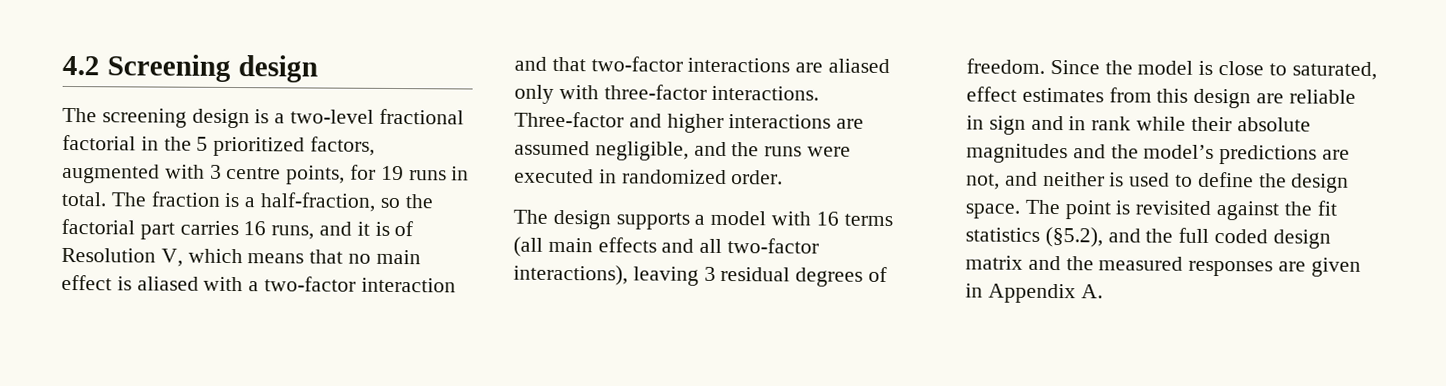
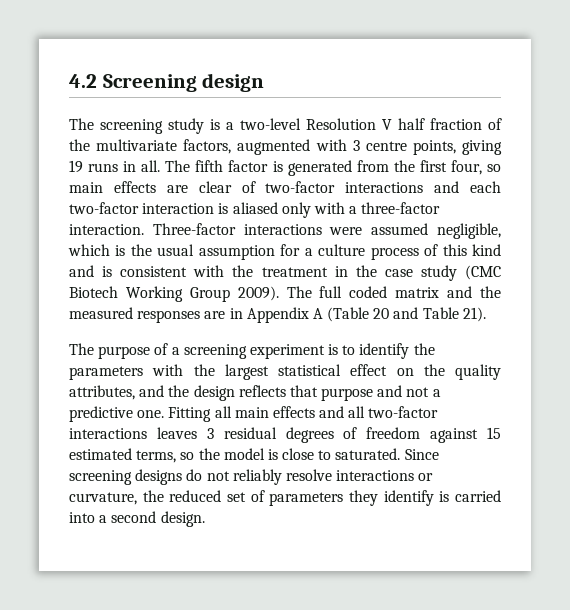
- The screening design is a two-level fractional factorial in the 5 prioritized factors, augmented with 3 centre points, for 19 runs in total. The fraction is a half-fraction, so the factorial part carries 16 runs, and it is of Resolution V, which means that no main effect is aliased with a two-factor interaction and that two-factor interactions are aliased only with three-factor interactions. Three-factor and higher interactions are assumed negligible, and the runs were executed in randomized order.
- The design supports a model with 16 terms (all main effects and all two-factor interactions), leaving 3 residual degrees of freedom. Since the model is close to saturated, effect estimates from this design are reliable in sign and in rank while their absolute magnitudes and the model’s predictions are not, and neither is used to define the design space. The point is revisited against the fit statistics (§5.2), and the full coded design matrix and the measured responses are given in Appendix A.
+ The screening study is a two-level Resolution V half fraction of the multivariate factors, augmented with 3 centre points, giving 19 runs in all. The fifth factor is generated from the first four, so main effects are clear of two-factor interactions and each two-factor interaction is aliased only with a three-factor interaction. Three-factor interactions were assumed negligible, which is the usual assumption for a culture process of this kind and is consistent with the treatment in the case study (CMC Biotech Working Group 2009). The full coded matrix and the measured responses are in Appendix A (Table 20 and Table 21).
+ The purpose of a screening experiment is to identify the parameters with the largest statistical effect on the quality attributes, and the design reflects that purpose and not a predictive one. Fitting all main effects and all two-factor interactions leaves 3 residual degrees of freedom against 15 estimated terms, so the model is close to saturated. Since screening designs do not reliably resolve interactions or curvature, the reduced set of parameters they identify is carried into a second design.

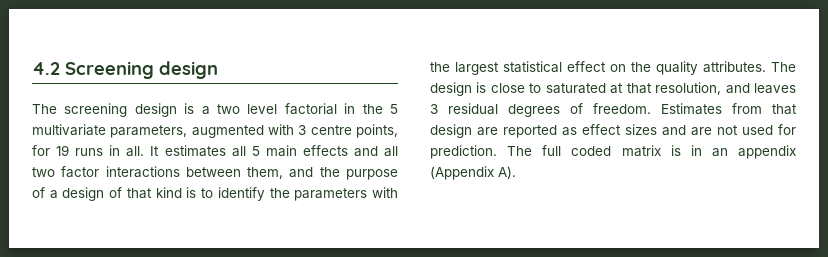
- The screening study is a two-level Resolution V half fraction of the multivariate factors, augmented with 3 centre points, giving 19 runs in all.
+ The screening design is a two level factorial in the 5 multivariate parameters, augmented with 3 centre points, for 19 runs in all.
- The fifth factor is generated from the first four, so main effects are clear of two-factor interactions and each two-factor interaction is aliased only with a three-factor interaction. Three-factor interactions were assumed negligible, which is the usual assumption for a culture process of this kind and is consistent with the treatment in the case study (CMC Biotech Working Group 2009). The full coded matrix and the measured responses are in Appendix A (Table 20 and Table 21).
- The purpose of a screening experiment is to identify the parameters with the largest statistical effect on the quality attributes, and the design reflects that purpose and not a predictive one. Fitting all main effects and all two-factor interactions leaves 3 residual degrees of freedom against 15 estimated terms, so the model is close to saturated. Since screening designs do not reliably resolve interactions or curvature, the reduced set of parameters they identify is carried into a second design.
+ It estimates all 5 main effects and all two factor interactions between them, and the purpose of a design of that kind is to identify the parameters with the largest statistical effect on the quality attributes. The design is close to saturated at that resolution, and leaves 3 residual degrees of freedom. Estimates from that design are reported as effect sizes and are not used for prediction. The full coded matrix is in an appendix (Appendix A).

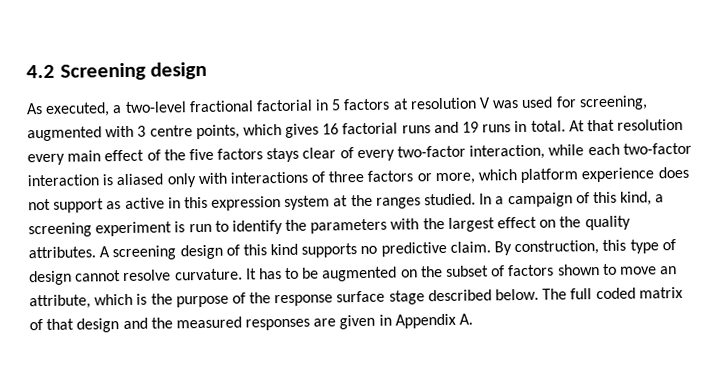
- The screening design is a two level factorial in the 5 multivariate parameters, augmented with 3 centre points, for 19 runs in all. It estimates all 5 main effects and all two factor interactions between them, and the purpose of a design of that kind is to identify the parameters with the largest statistical effect on the quality attributes.
+ As executed, a two-level fractional factorial in 5 factors at resolution V was used for screening, augmented with 3 centre points, which gives 16 factorial runs and 19 runs in total. At that resolution every main effect of the five factors stays clear of every two-factor interaction, while each two-factor interaction is aliased only with interactions of three factors or more, which platform experience does not support as active in this expression system at the ranges studied. In a campaign of this kind, a screening experiment is run to identify the parameters with the largest effect on the quality attributes.
- The design is close to saturated at that resolution, and leaves 3 residual degrees of freedom. Estimates from that design are reported as effect sizes and are not used for prediction. The full coded matrix is in an appendix (Appendix A).
+ A screening design of this kind supports no predictive claim. By construction, this type of design cannot resolve curvature. It has to be augmented on the subset of factors shown to move an attribute, which is the purpose of the response surface stage described below. The full coded matrix of that design and the measured responses are given in Appendix A.

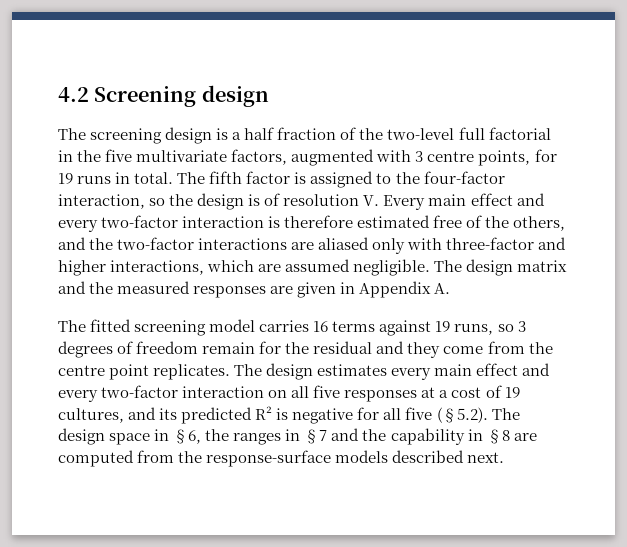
- As executed, a two-level fractional factorial in 5 factors at resolution V was used for screening, augmented with 3 centre points, which gives 16 factorial runs and 19 runs in total. At that resolution every main effect of the five factors stays clear of every two-factor interaction, while each two-factor interaction is aliased only with interactions of three factors or more, which platform experience does not support as active in this expression system at the ranges studied. In a campaign of this kind, a screening experiment is run to identify the parameters with the largest effect on the quality attributes. A screening design of this kind supports no predictive claim. By construction, this type of design cannot resolve curvature. It has to be augmented on the subset of factors shown to move an attribute, which is the purpose of the response surface stage described below. The full coded matrix of that design and the measured responses are given in Appendix A.
+ The screening design is a half fraction of the two-level full factorial in the five multivariate factors, augmented with 3 centre points, for 19 runs in total. The fifth factor is assigned to the four-factor interaction, so the design is of resolution V. Every main effect and every two-factor interaction is therefore estimated free of the others, and the two-factor interactions are aliased only with three-factor and higher interactions, which are assumed negligible. The design matrix and the measured responses are given in Appendix A.
+ The fitted screening model carries 16 terms against 19 runs, so 3 degrees of freedom remain for the residual and they come from the centre point replicates. The design estimates every main effect and every two-factor interaction on all five responses at a cost of 19 cultures, and its predicted R² is negative for all five (§5.2). The design space in §6, the ranges in §7 and the capability in §8 are computed from the response-surface models described next.

